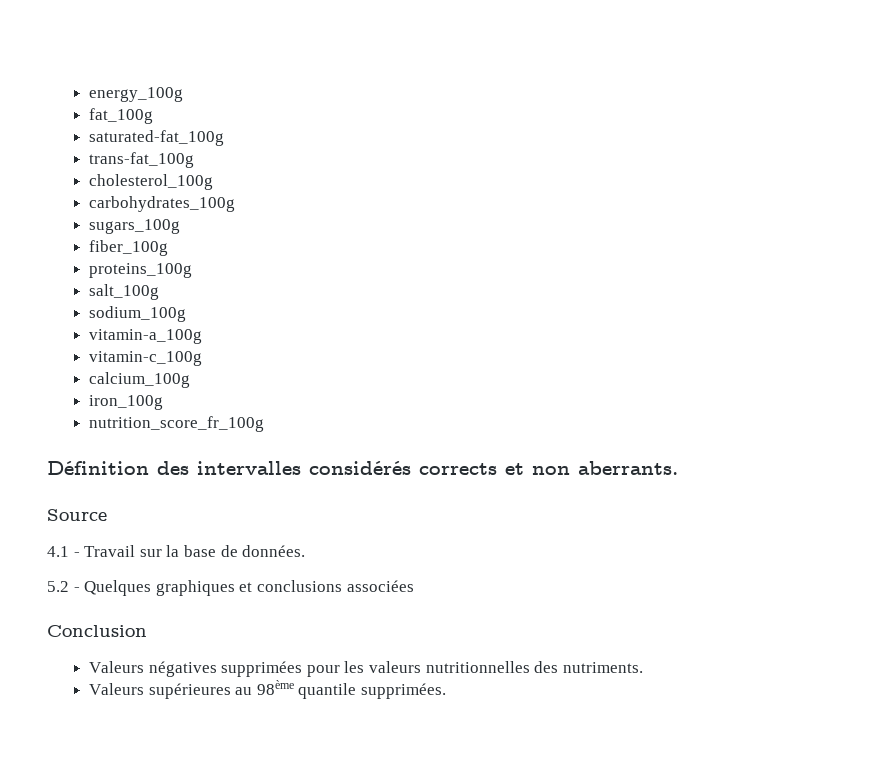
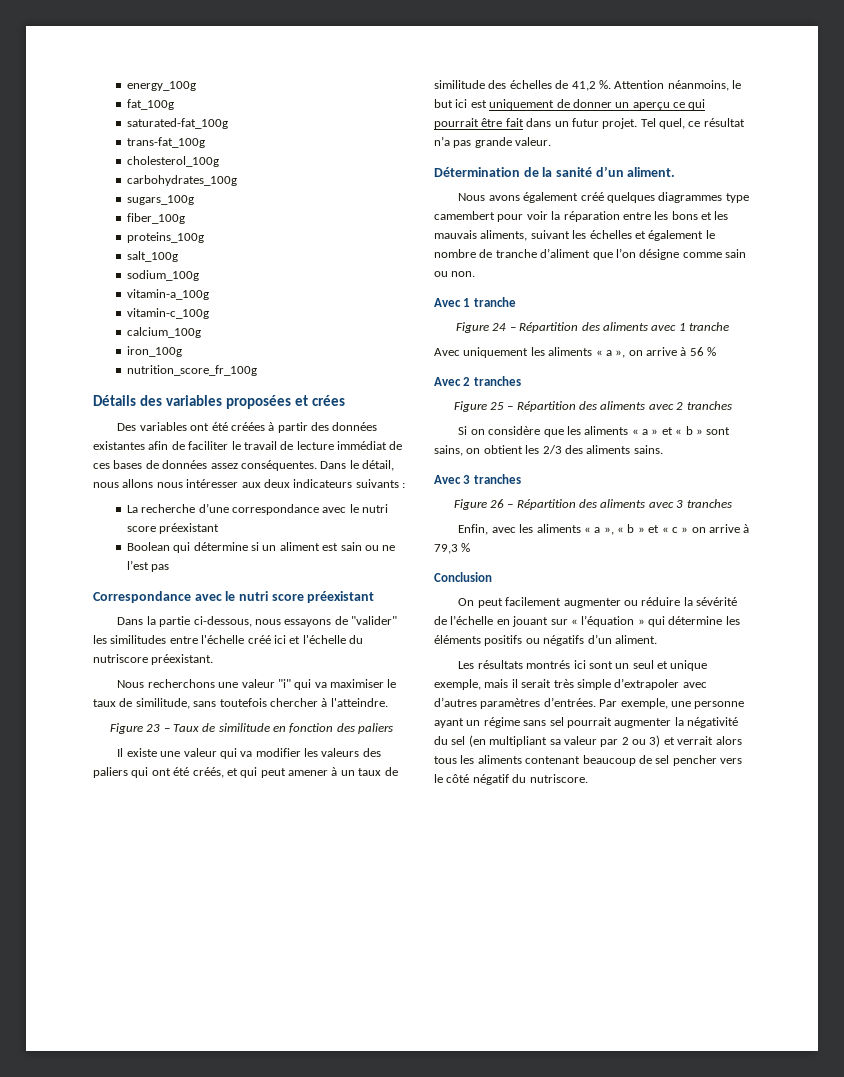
- Définition des intervalles considérés corrects et non aberrants.
- Source
- 4.1 - Travail sur la base de données.
- 5.2 - Quelques graphiques et conclusions associées
+ Détails des variables proposées et crées
+ Des variables ont été créées à partir des données existantes afin de faciliter le travail de lecture immédiat de ces bases de données assez conséquentes. Dans le détail, nous allons nous intéresser aux deux indicateurs suivants :
+ La recherche d’une correspondance avec le nutri score préexistant
+ Boolean qui détermine si un aliment est sain ou ne l’est pas
+ Correspondance avec le nutri score préexistant
+ Dans la partie ci-dessous, nous essayons de "valider" les similitudes entre l'échelle créé ici et l'échelle du nutriscore préexistant.
+ Nous recherchons une valeur "i" qui va maximiser le taux de similitude, sans toutefois chercher à l'atteindre.
+ Figure 23 – Taux de similitude en fonction des paliers
+ Il existe une valeur qui va modifier les valeurs des paliers qui ont été créés, et qui peut amener à un taux de similitude des échelles de 41,2 %. Attention néanmoins, le but ici est uniquement de donner un aperçu ce qui pourrait être fait dans un futur projet. Tel quel, ce résultat n’a pas grande valeur.
+ Détermination de la sanité d’un aliment.
+ Nous avons également créé quelques diagrammes type camembert pour voir la réparation entre les bons et les mauvais aliments, suivant les échelles et également le nombre de tranche d’aliment que l’on désigne comme sain ou non.
+ Avec 1 tranche
+ Figure 24 – Répartition des aliments avec 1 tranche
+ Avec uniquement les aliments « a », on arrive à 56 %
+ Avec 2 tranches
+ Figure 25 – Répartition des aliments avec 2 tranches
+ Si on considère que les aliments « a » et « b » sont sains, on obtient les 2/3 des aliments sains.
+ Avec 3 tranches
+ Figure 26 – Répartition des aliments avec 3 tranches
+ Enfin, avec les aliments « a », « b » et « c » on arrive à 79,3 %
  Conclusion
- Valeurs négatives supprimées pour les valeurs nutritionnelles des nutriments.
- Valeurs supérieures au 98ème quantile supprimées.
+ On peut facilement augmenter ou réduire la sévérité de l’échelle en jouant sur « l’équation » qui détermine les éléments positifs ou négatifs d’un aliment.
+ Les résultats montrés ici sont un seul et unique exemple, mais il serait très simple d’extrapoler avec d’autres paramètres d’entrées. Par exemple, une personne ayant un régime sans sel pourrait augmenter la négativité du sel (en multipliant sa valeur par 2 ou 3) et verrait alors tous les aliments contenant beaucoup de sel pencher vers le côté négatif du nutriscore.

